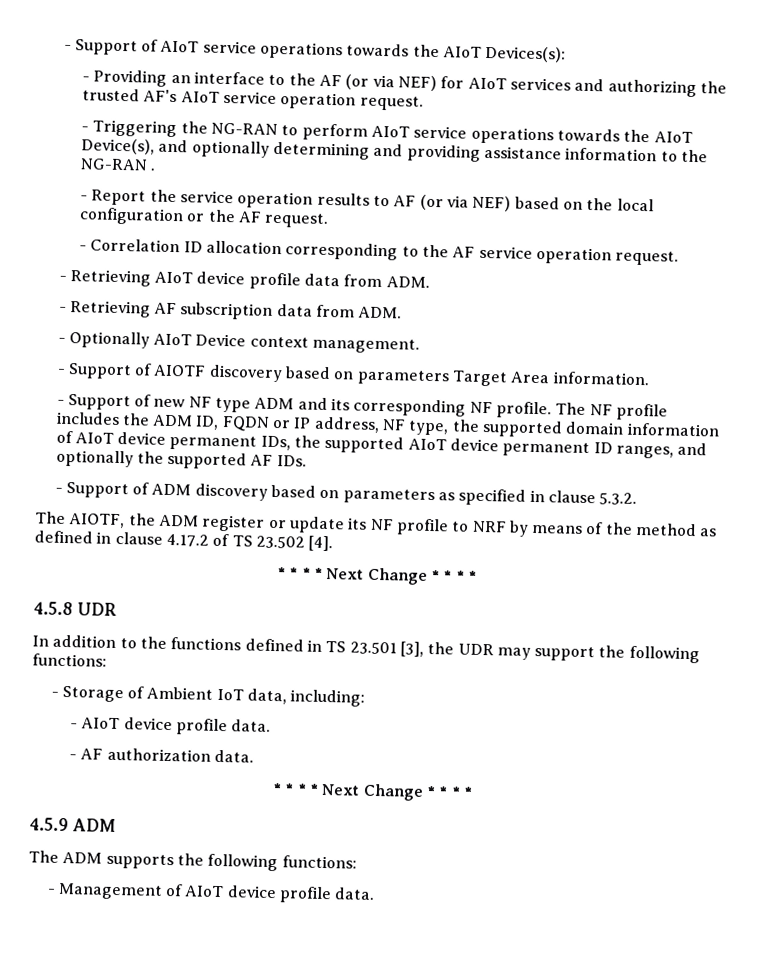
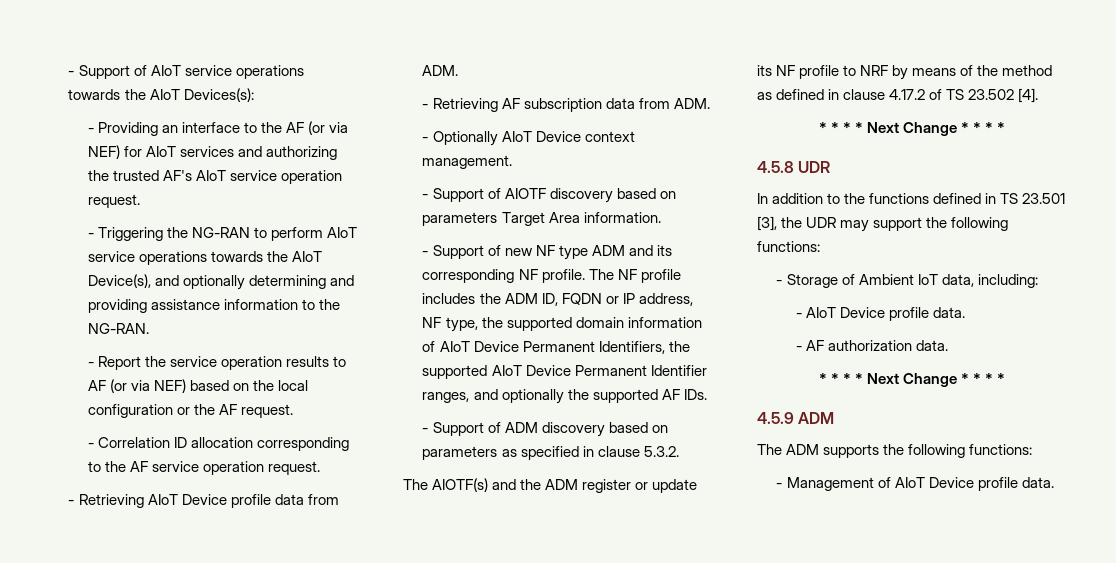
- - Triggering the NG-RAN to perform AIoT service operations towards the AIoT Device(s), and optionally determining and providing assistance information to the NG-RAN .
+ - Triggering the NG-RAN to perform AIoT service operations towards the AIoT Device(s), and optionally determining and providing assistance information to the NG-RAN.
- - Retrieving AIoT device profile data from ADM.
+ - Retrieving AIoT Device profile data from ADM.
- The NF profile includes the ADM ID, FQDN or IP address, NF type, the supported domain information of AIoT device permanent IDs, the supported AIoT device permanent ID ranges, and optionally the supported AF IDs.
+ The NF profile includes the ADM ID, FQDN or IP address, NF type, the supported domain information of AIoT Device Permanent Identifiers, the supported AIoT Device Permanent Identifier ranges, and optionally the supported AF IDs.
- The AIOTF, the ADM register or update its NF profile to NRF by means of the method as defined in clause 4.17.2 of TS 23.502 [4].
+ The AIOTF(s) and the ADM register or update its NF profile to NRF by means of the method as defined in clause 4.17.2 of TS 23.502 [4].
- - AIoT device profile data.
+ - AIoT Device profile data.
- - Management of AIoT device profile data.
+ - Management of AIoT Device profile data.

